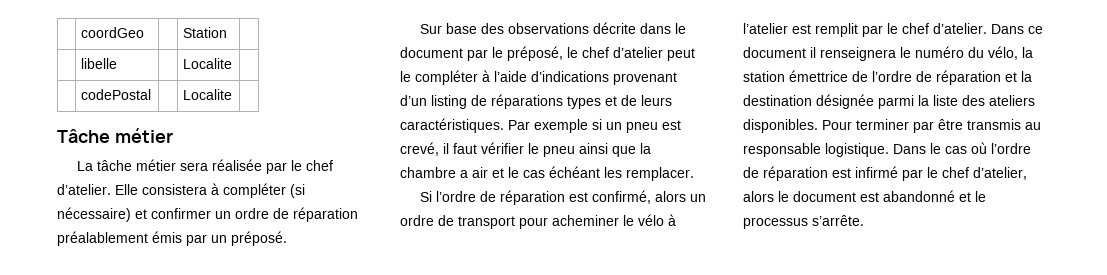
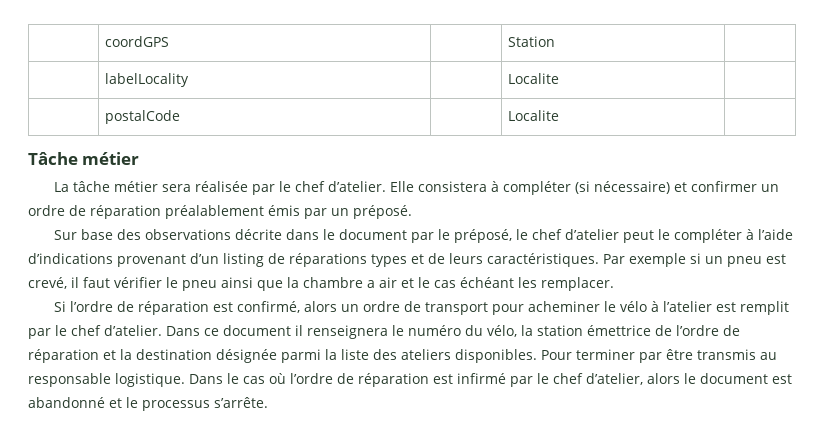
- | coordGeo | | Station |
+ | coordGPS | | Station |
- | libelle | | Localite |
+ | labelLocality | | Localite |
- | codePostal | | Localite |
+ | postalCode | | Localite |

